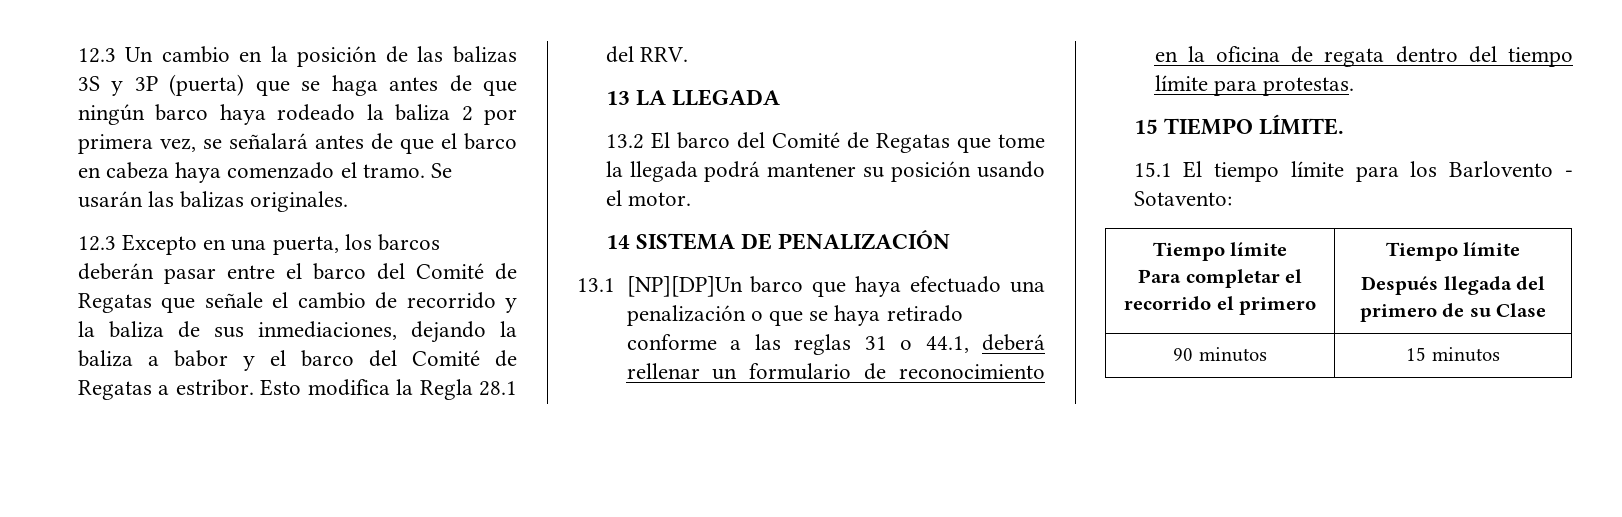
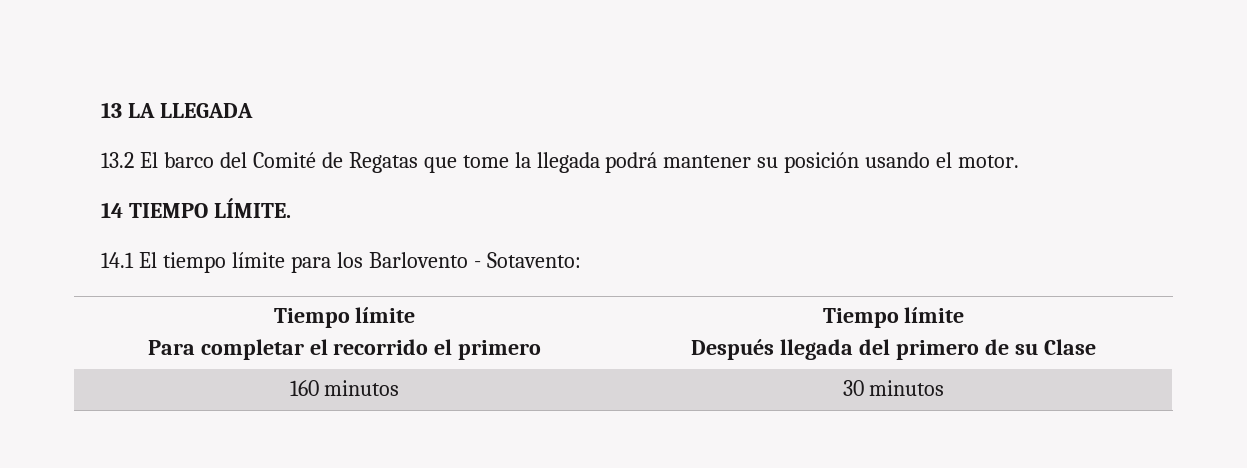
- 12.3 Un cambio en la posición de las balizas 3S y 3P (puerta) que se haga antes de que ningún barco haya rodeado la baliza 2 por primera vez, se señalará antes de que el barco en cabeza haya comenzado el tramo. Se usarán las balizas originales.
- 12.3 Excepto en una puerta, los barcos deberán pasar entre el barco del Comité de Regatas que señale el cambio de recorrido y la baliza de sus inmediaciones, dejando la baliza a babor y el barco del Comité de Regatas a estribor. Esto modifica la Regla 28.1 del RRV.
- 14 SISTEMA DE PENALIZACIÓN
- 13.1 [NP][DP]Un barco que haya efectuado una penalización o que se haya retirado conforme a las reglas 31 o 44.1, deberá rellenar un formulario de reconocimiento en la oficina de regata dentro del tiempo límite para protestas.
- 15 TIEMPO LÍMITE.
+ 14 TIEMPO LÍMITE.
- 15.1 El tiempo límite para los Barlovento - Sotavento:
+ 14.1 El tiempo límite para los Barlovento - Sotavento:
- 90 minutos | 15 minutos
+ 160 minutos | 30 minutos

